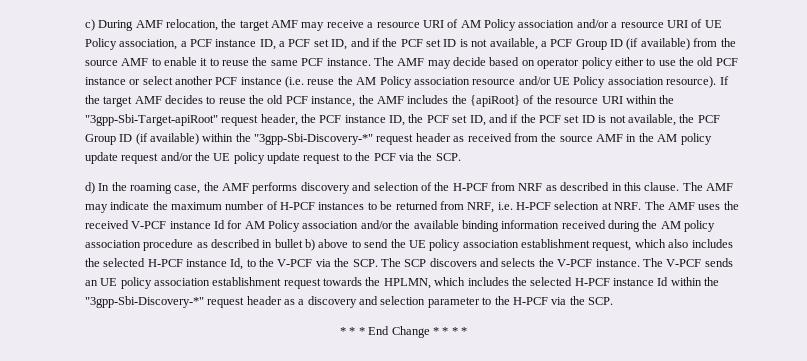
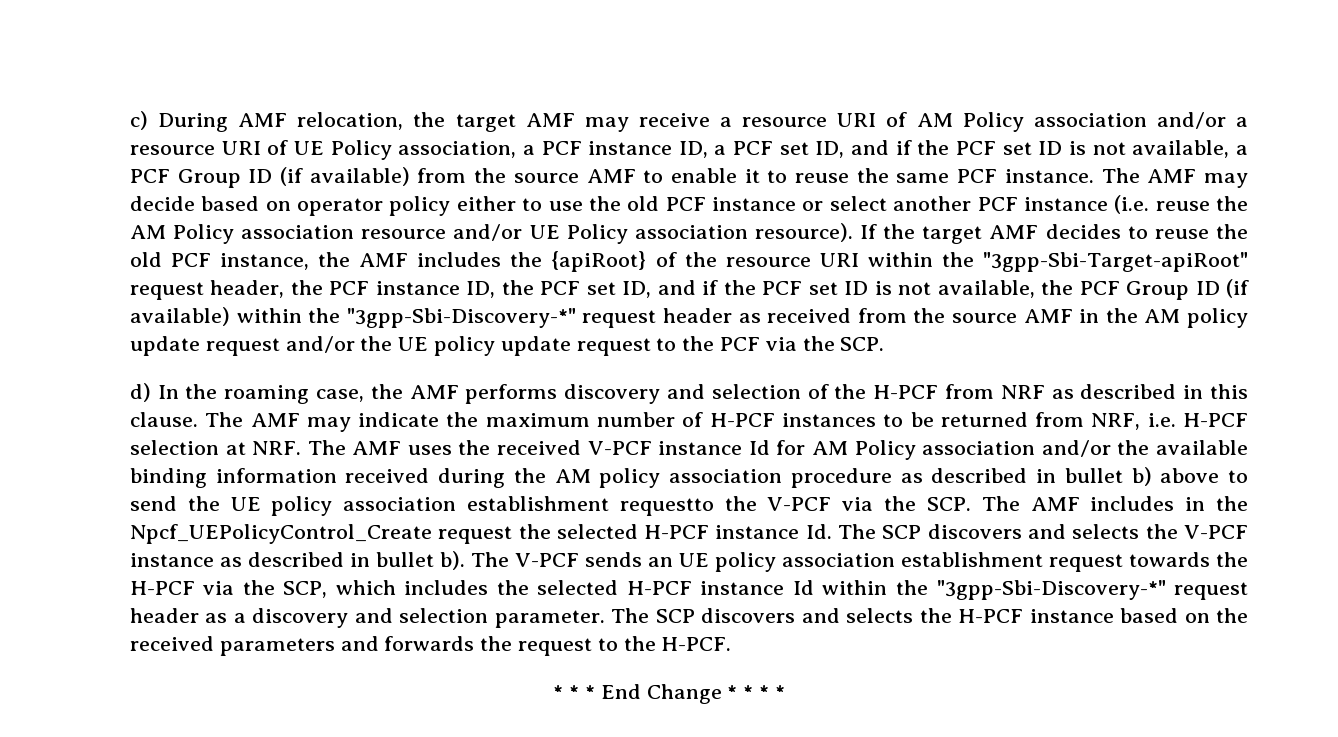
- The AMF may indicate the maximum number of H-PCF instances to be returned from NRF, i.e. H-PCF selection at NRF. The AMF uses the received V-PCF instance Id for AM Policy association and/or the available binding information received during the AM policy association procedure as described in bullet b) above to send the UE policy association establishment request, which also includes the selected H-PCF instance Id, to the V-PCF via the SCP. The SCP discovers and selects the V-PCF instance.
+ The AMF may indicate the maximum number of H-PCF instances to be returned from NRF, i.e. H-PCF selection at NRF. The AMF uses the received V-PCF instance Id for AM Policy association and/or the available binding information received during the AM policy association procedure as described in bullet b) above to send the UE policy association establishment requestto the V-PCF via the SCP. The AMF includes in the Npcf_UEPolicyControl_Create request the selected H-PCF instance Id. The SCP discovers and selects the V-PCF instance as described in bullet b).
- The V-PCF sends an UE policy association establishment request towards the HPLMN, which includes the selected H-PCF instance Id within the "3gpp-Sbi-Discovery-*" request header as a discovery and selection parameter to the H-PCF via the SCP.
+ The V-PCF sends an UE policy association establishment request towards the H-PCF via the SCP, which includes the selected H-PCF instance Id within the "3gpp-Sbi-Discovery-*" request header as a discovery and selection parameter. The SCP discovers and selects the H-PCF instance based on the received parameters and forwards the request to the H-PCF.

